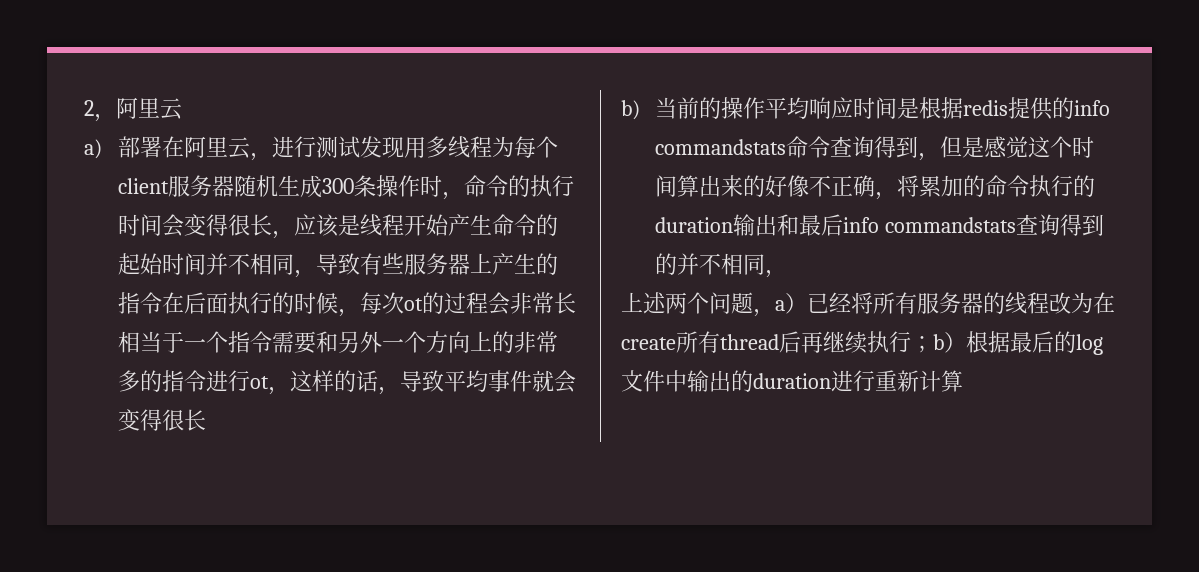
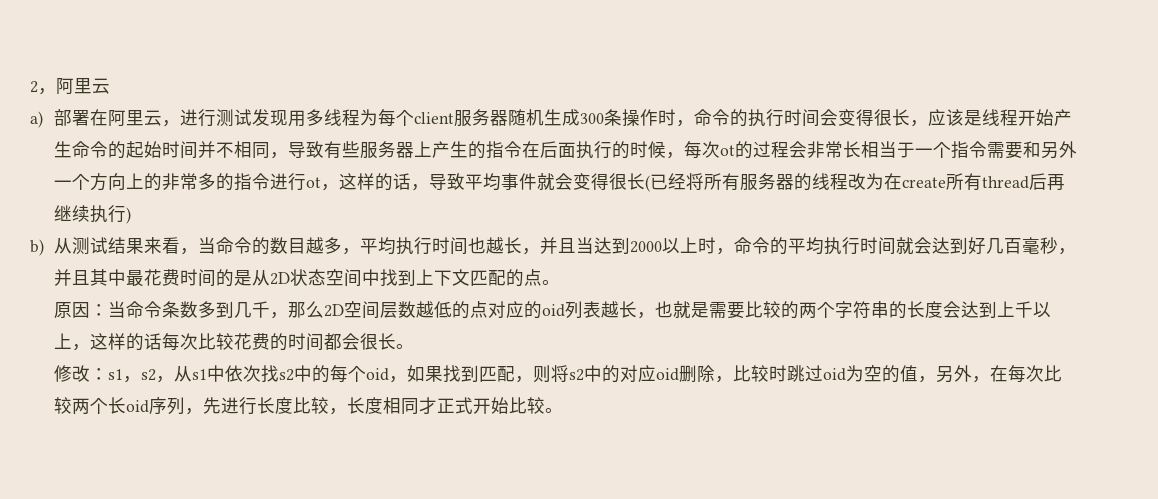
- a)部署在阿里云，进行测试发现用多线程为每个client服务器随机生成300条操作时，命令的执行时间会变得很长，应该是线程开始产生命令的起始时间并不相同，导致有些服务器上产生的指令在后面执行的时候，每次ot的过程会非常长相当于一个指令需要和另外一个方向上的非常多的指令进行ot，这样的话，导致平均事件就会变得很长
- b)当前的操作平均响应时间是根据redis提供的info commandstats命令查询得到，但是感觉这个时间算出来的好像不正确，将累加的命令执行的duration输出和最后info commandstats查询得到的并不相同，
- 上述两个问题，a）已经将所有服务器的线程改为在create所有thread后再继续执行；b）根据最后的log文件中输出的duration进行重新计算
+ a)部署在阿里云，进行测试发现用多线程为每个client服务器随机生成300条操作时，命令的执行时间会变得很长，应该是线程开始产生命令的起始时间并不相同，导致有些服务器上产生的指令在后面执行的时候，每次ot的过程会非常长相当于一个指令需要和另外一个方向上的非常多的指令进行ot，这样的话，导致平均事件就会变得很长(已经将所有服务器的线程改为在create所有thread后再继续执行)
+ b)从测试结果来看，当命令的数目越多，平均执行时间也越长，并且当达到2000以上时，命令的平均执行时间就会达到好几百毫秒，并且其中最花费时间的是从2D状态空间中找到上下文匹配的点。
+ 原因：当命令条数多到几千，那么2D空间层数越低的点对应的oid列表越长，也就是需要比较的两个字符串的长度会达到上千以上，这样的话每次比较花费的时间都会很长。
+ 修改：s1，s2，从s1中依次找s2中的每个oid，如果找到匹配，则将s2中的对应oid删除，比较时跳过oid为空的值，另外，在每次比较两个长oid序列，先进行长度比较，长度相同才正式开始比较。

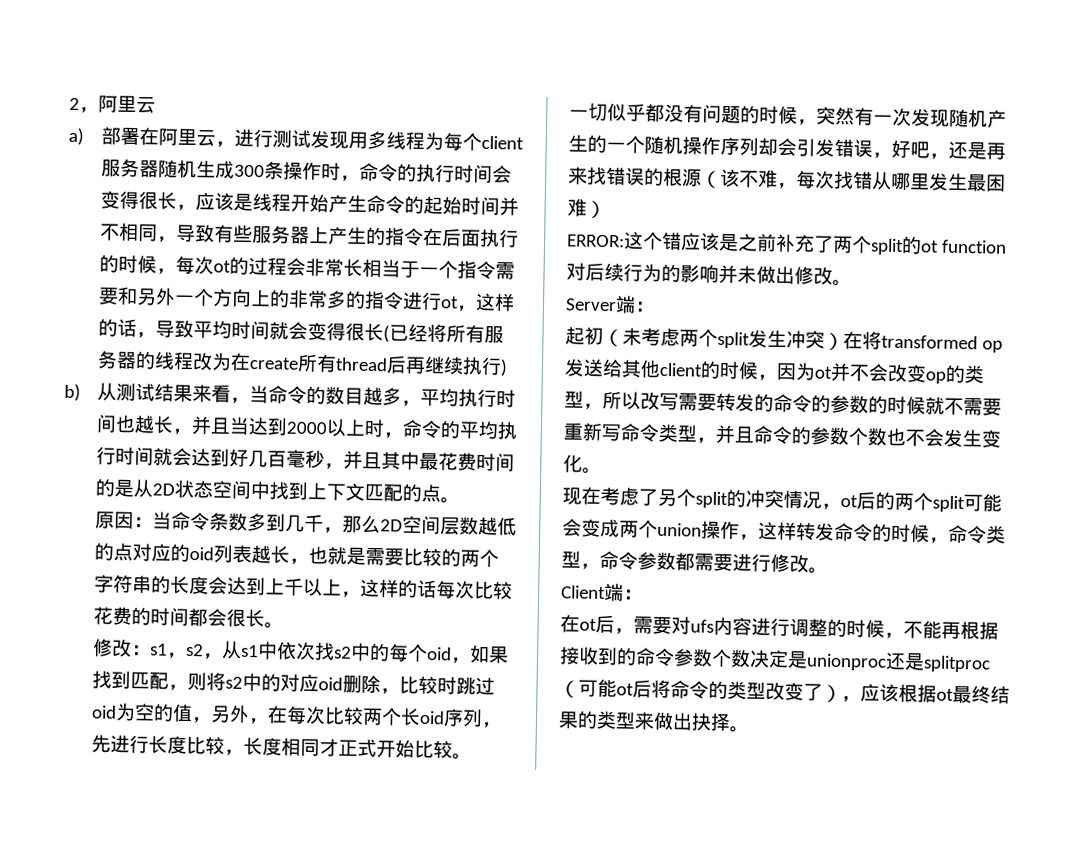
- a)部署在阿里云，进行测试发现用多线程为每个client服务器随机生成300条操作时，命令的执行时间会变得很长，应该是线程开始产生命令的起始时间并不相同，导致有些服务器上产生的指令在后面执行的时候，每次ot的过程会非常长相当于一个指令需要和另外一个方向上的非常多的指令进行ot，这样的话，导致平均事件就会变得很长(已经将所有服务器的线程改为在create所有thread后再继续执行)
+ a)部署在阿里云，进行测试发现用多线程为每个client服务器随机生成300条操作时，命令的执行时间会变得很长，应该是线程开始产生命令的起始时间并不相同，导致有些服务器上产生的指令在后面执行的时候，每次ot的过程会非常长相当于一个指令需要和另外一个方向上的非常多的指令进行ot，这样的话，导致平均时间就会变得很长(已经将所有服务器的线程改为在create所有thread后再继续执行)
+ 一切似乎都没有问题的时候，突然有一次发现随机产生的一个随机操作序列却会引发错误，好吧，还是再来找错误的根源（该不难，每次找错从哪里发生最困难）
+ ERROR:这个错应该是之前补充了两个split的ot function对后续行为的影响并未做出修改。
+ Server端：
+ 起初（未考虑两个split发生冲突）在将transformed op发送给其他client的时候，因为ot并不会改变op的类型，所以改写需要转发的命令的参数的时候就不需要重新写命令类型，并且命令的参数个数也不会发生变化。
+ 现在考虑了另个split的冲突情况，ot后的两个split可能会变成两个union操作，这样转发命令的时候，命令类型，命令参数都需要进行修改。
+ Client端：
+ 在ot后，需要对ufs内容进行调整的时候，不能再根据接收到的命令参数个数决定是unionproc还是splitproc（可能ot后将命令的类型改变了），应该根据ot最终结果的类型来做出抉择。

